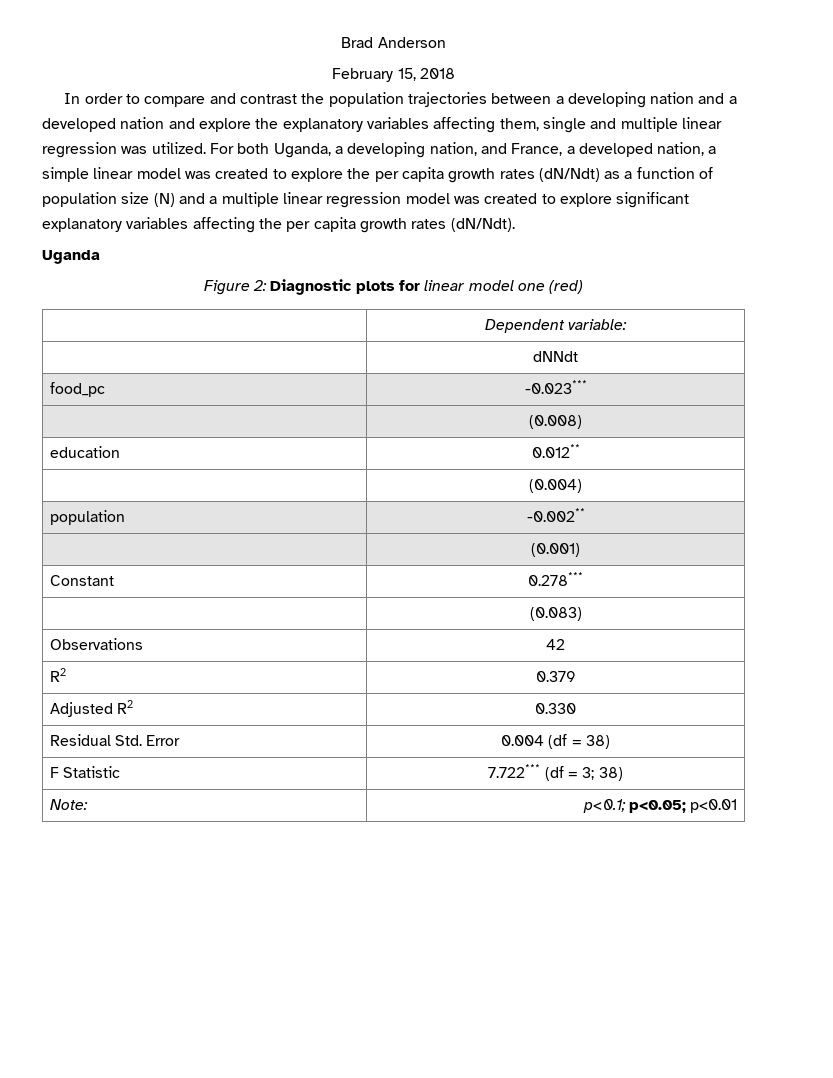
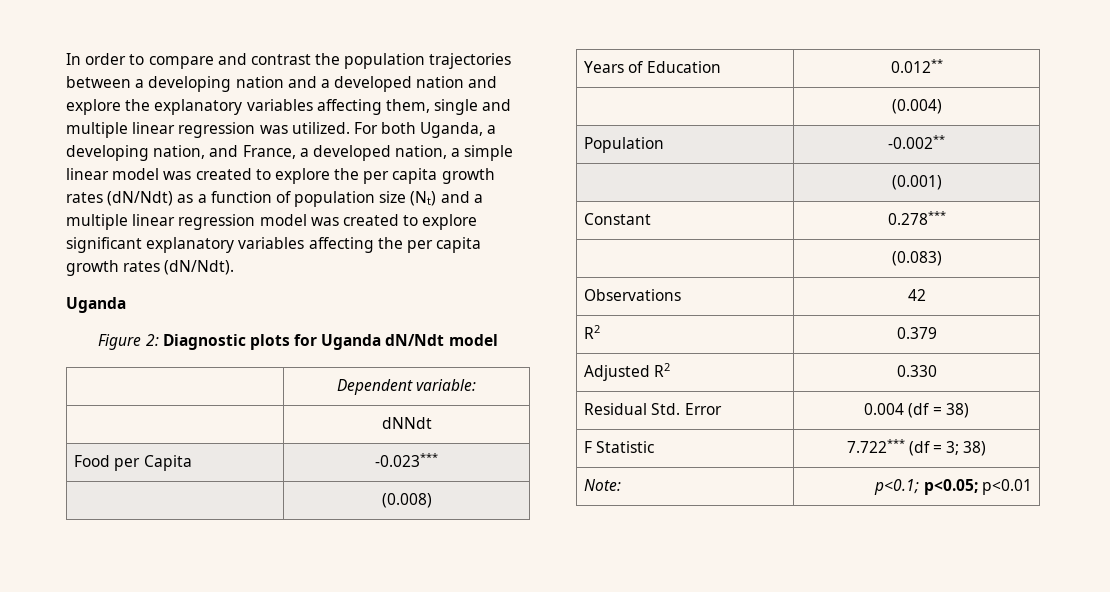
- Brad Anderson
- February 15, 2018
- For both Uganda, a developing nation, and France, a developed nation, a simple linear model was created to explore the per capita growth rates (dN/Ndt) as a function of population size (N) and a multiple linear regression model was created to explore significant explanatory variables affecting the per capita growth rates (dN/Ndt).
+ For both Uganda, a developing nation, and France, a developed nation, a simple linear model was created to explore the per capita growth rates (dN/Ndt) as a function of population size (Nt) and a multiple linear regression model was created to explore significant explanatory variables affecting the per capita growth rates (dN/Ndt).
- Figure 2: Diagnostic plots for linear model one (red)
+ Figure 2: Diagnostic plots for Uganda dN/Ndt model
- food_pc | -0.023***
+ Food per Capita | -0.023***
- education | 0.012**
+ Years of Education | 0.012**
- population | -0.002**
+ Population | -0.002**

